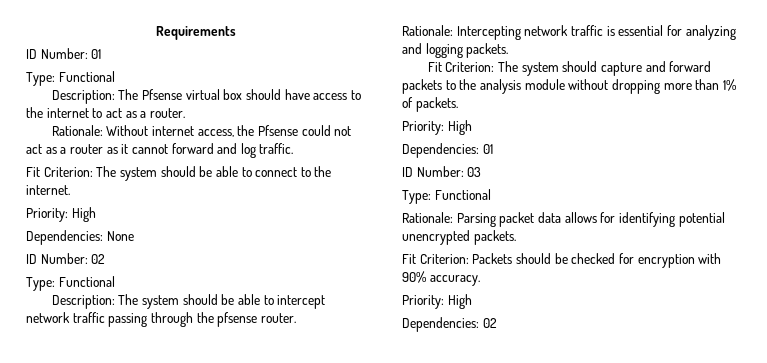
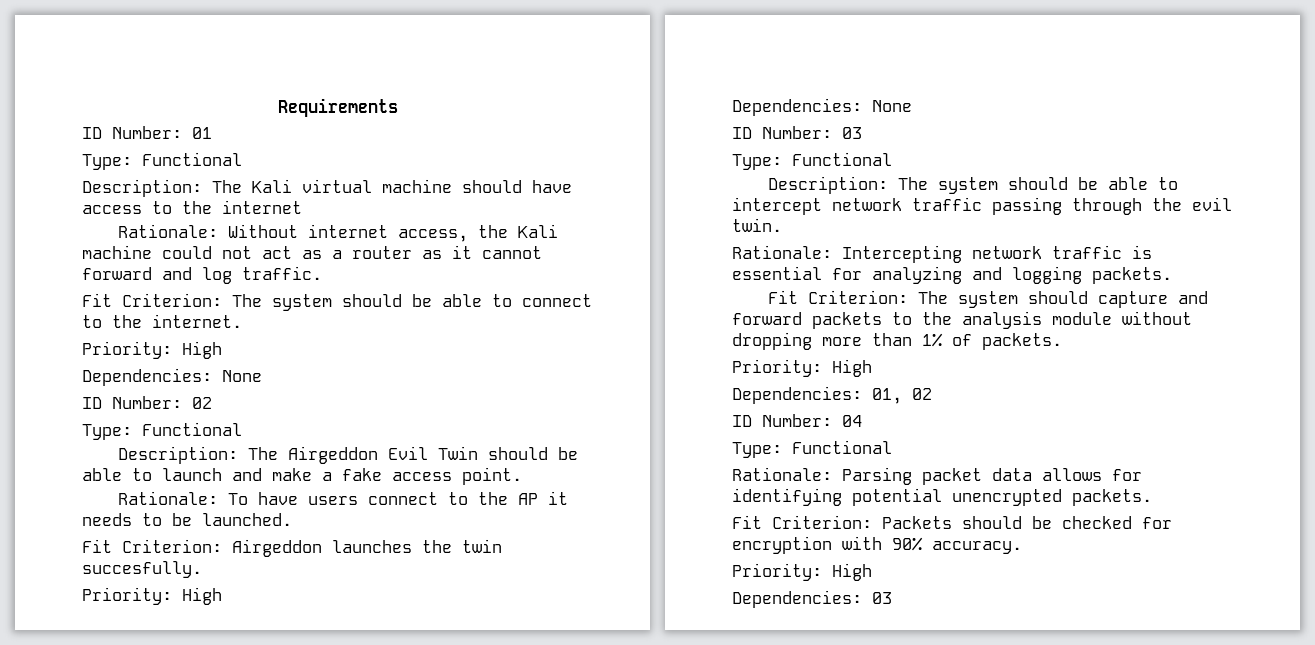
- Description: The Pfsense virtual box should have access to the internet to act as a router.
+ Description: The Kali virtual machine should have access to the internet
- Rationale: Without internet access, the Pfsense could not act as a router as it cannot forward and log traffic.
+ Rationale: Without internet access, the Kali machine could not act as a router as it cannot forward and log traffic.
+ Description: The Airgeddon Evil Twin should be able to launch and make a fake access point.
+ Rationale: To have users connect to the AP it needs to be launched.
+ Fit Criterion: Airgeddon launches the twin succesfully.
+ Priority: High
+ Dependencies: None
+ ID Number: 03
+ Type: Functional
- Description: The system should be able to intercept network traffic passing through the pfsense router.
+ Description: The system should be able to intercept network traffic passing through the evil twin.
- Dependencies: 01
- ID Number: 03
+ Dependencies: 01, 02
+ ID Number: 04
- Dependencies: 02
+ Dependencies: 03

